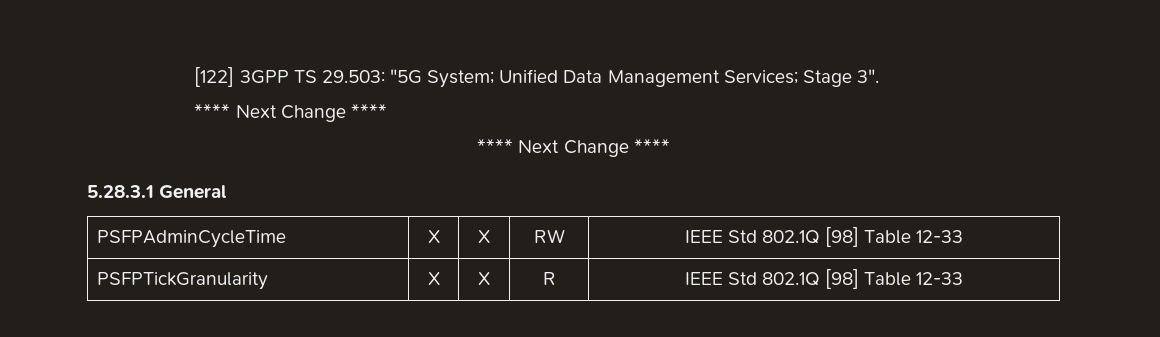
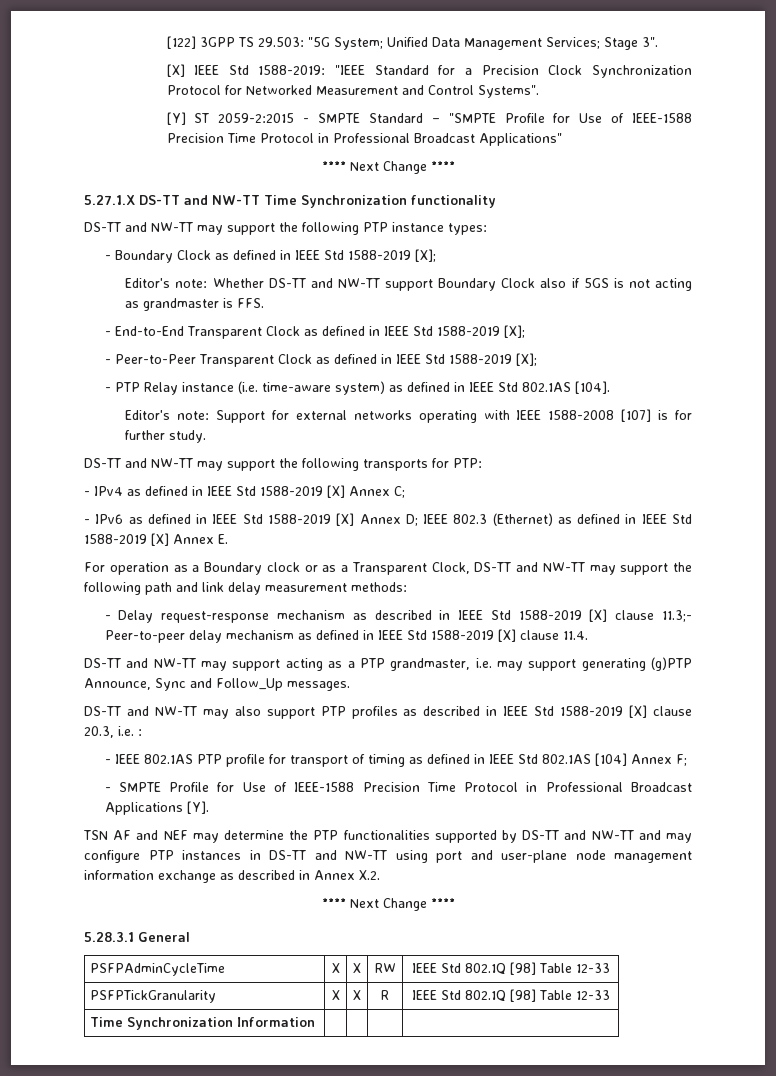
  [122] 3GPP TS 29.503: "5G System; Unified Data Management Services; Stage 3".
+ [X] IEEE Std 1588-2019: "IEEE Standard for a Precision Clock Synchronization Protocol for Networked Measurement and Control Systems".
+ [Y] ST 2059-2:2015 - SMPTE Standard – "SMPTE Profile for Use of IEEE-1588 Precision Time Protocol in Professional Broadcast Applications"
  **** Next Change ****
+ 5.27.1.X DS-TT and NW-TT Time Synchronization functionality
+ DS-TT and NW-TT may support the following PTP instance types:
+ - Boundary Clock as defined in IEEE Std 1588-2019 [X];
+ Editor's note: Whether DS-TT and NW-TT support Boundary Clock also if 5GS is not acting as grandmaster is FFS.
+ - End-to-End Transparent Clock as defined in IEEE Std 1588-2019 [X];
+ - Peer-to-Peer Transparent Clock as defined in IEEE Std 1588-2019 [X];
+ - PTP Relay instance (i.e. time-aware system) as defined in IEEE Std 802.1AS [104].
+ Editor's note: Support for external networks operating with IEEE 1588-2008 [107] is for further study.
+ DS-TT and NW-TT may support the following transports for PTP:
+ - IPv4 as defined in IEEE Std 1588-2019 [X] Annex C;
+ - IPv6 as defined in IEEE Std 1588-2019 [X] Annex D; IEEE 802.3 (Ethernet) as defined in IEEE Std 1588-2019 [X] Annex E.
+ For operation as a Boundary clock or as a Transparent Clock, DS-TT and NW-TT may support the following path and link delay measurement methods:
+ - Delay request-response mechanism as described in IEEE Std 1588-2019 [X] clause 11.3;- Peer-to-peer delay mechanism as defined in IEEE Std 1588-2019 [X] clause 11.4.
+ DS-TT and NW-TT may support acting as a PTP grandmaster, i.e. may support generating (g)PTP Announce, Sync and Follow_Up messages.
+ DS-TT and NW-TT may also support PTP profiles as described in IEEE Std 1588-2019 [X] clause 20.3, i.e. :
+ - IEEE 802.1AS PTP profile for transport of timing as defined in IEEE Std 802.1AS [104] Annex F;
+ - SMPTE Profile for Use of IEEE-1588 Precision Time Protocol in Professional Broadcast Applications [Y].
+ TSN AF and NEF may determine the PTP functionalities supported by DS-TT and NW-TT and may configure PTP instances in DS-TT and NW-TT using port and user-plane node management information exchange as described in Annex X.2.
+ Time Synchronization Information | | | |

